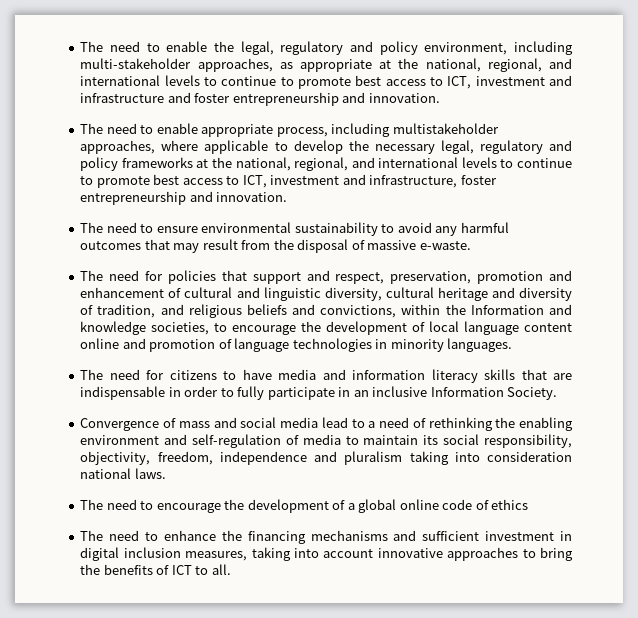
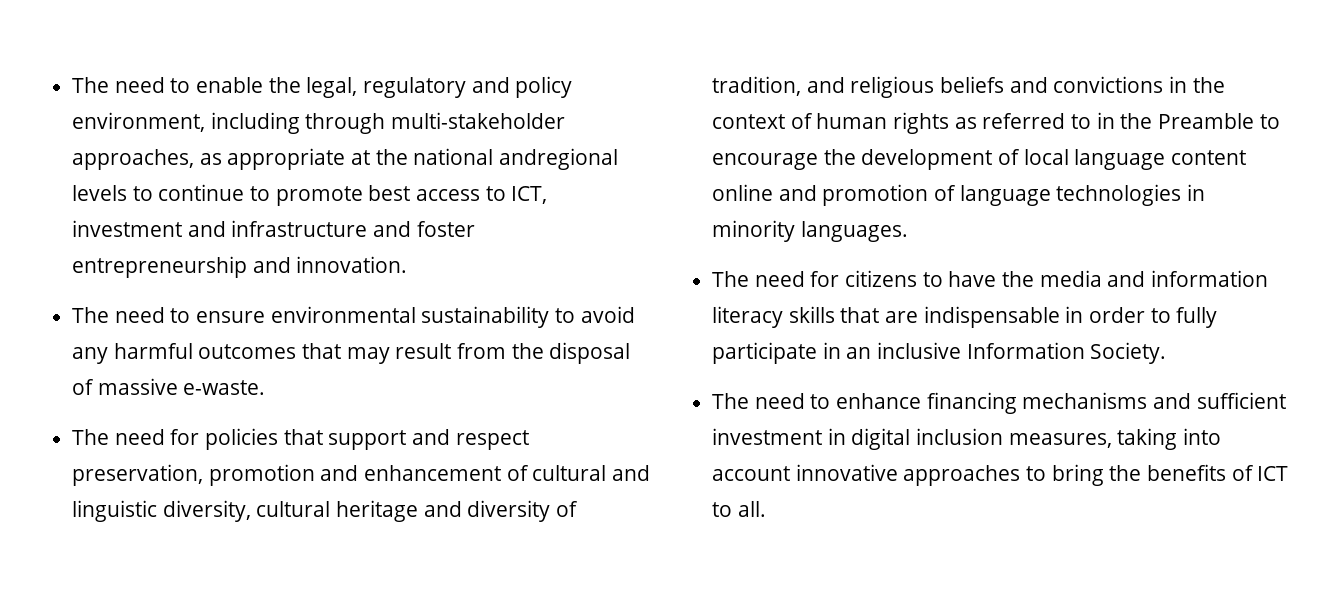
- The need to enable the legal, regulatory and policy environment, including multi-stakeholder approaches, as appropriate at the national, regional, and international levels to continue to promote best access to ICT, investment and infrastructure and foster entrepreneurship and innovation.
+ The need to enable the legal, regulatory and policy environment, including through multi-stakeholder approaches, as appropriate at the national andregional levels to continue to promote best access to ICT, investment and infrastructure and foster entrepreneurship and innovation.
- The need to enable appropriate process, including multistakeholder approaches, where applicable to develop the necessary legal, regulatory and policy frameworks at the national, regional, and international levels to continue to promote best access to ICT, investment and infrastructure, foster entrepreneurship and innovation.
- The need for policies that support and respect, preservation, promotion and enhancement of cultural and linguistic diversity, cultural heritage and diversity of tradition, and religious beliefs and convictions, within the Information and knowledge societies, to encourage the development of local language content online and promotion of language technologies in minority languages.
+ The need for policies that support and respect preservation, promotion and enhancement of cultural and linguistic diversity, cultural heritage and diversity of tradition, and religious beliefs and convictions in the context of human rights as referred to in the Preamble to encourage the development of local language content online and promotion of language technologies in minority languages.
- The need for citizens to have media and information literacy skills that are indispensable in order to fully participate in an inclusive Information Society.
+ The need for citizens to have the media and information literacy skills that are indispensable in order to fully participate in an inclusive Information Society.
- Convergence of mass and social media lead to a need of rethinking the enabling environment and self-regulation of media to maintain its social responsibility, objectivity, freedom, independence and pluralism taking into consideration national laws.
- The need to encourage the development of a global online code of ethics
- The need to enhance the financing mechanisms and sufficient investment in digital inclusion measures, taking into account innovative approaches to bring the benefits of ICT to all.
+ The need to enhance financing mechanisms and sufficient investment in digital inclusion measures, taking into account innovative approaches to bring the benefits of ICT to all.

